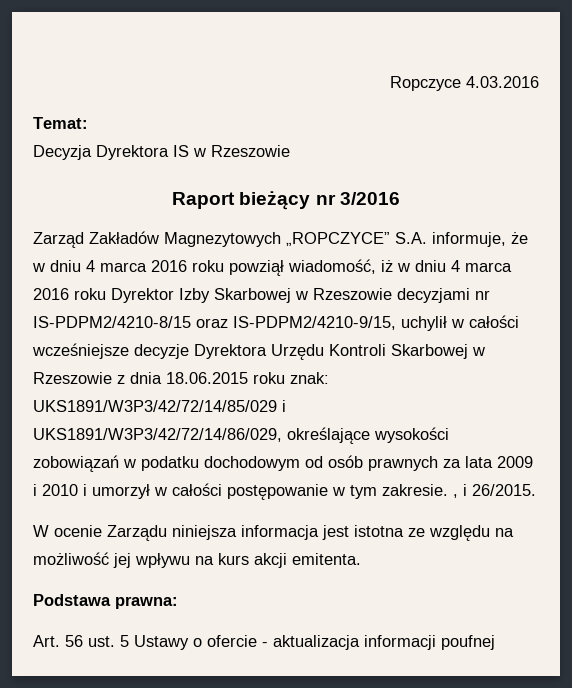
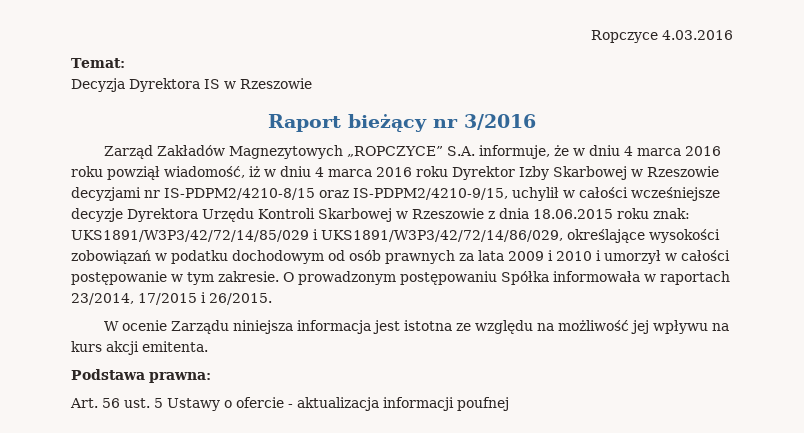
- UKS1891/W3P3/42/72/14/85/029 i UKS1891/W3P3/42/72/14/86/029, określające wysokości zobowiązań w podatku dochodowym od osób prawnych za lata 2009 i 2010 i umorzył w całości postępowanie w tym zakresie. , i 26/2015.
+ UKS1891/W3P3/42/72/14/85/029 i UKS1891/W3P3/42/72/14/86/029, określające wysokości zobowiązań w podatku dochodowym od osób prawnych za lata 2009 i 2010 i umorzył w całości postępowanie w tym zakresie. O prowadzonym postępowaniu Spółka informowała w raportach 23/2014, 17/2015 i 26/2015.

